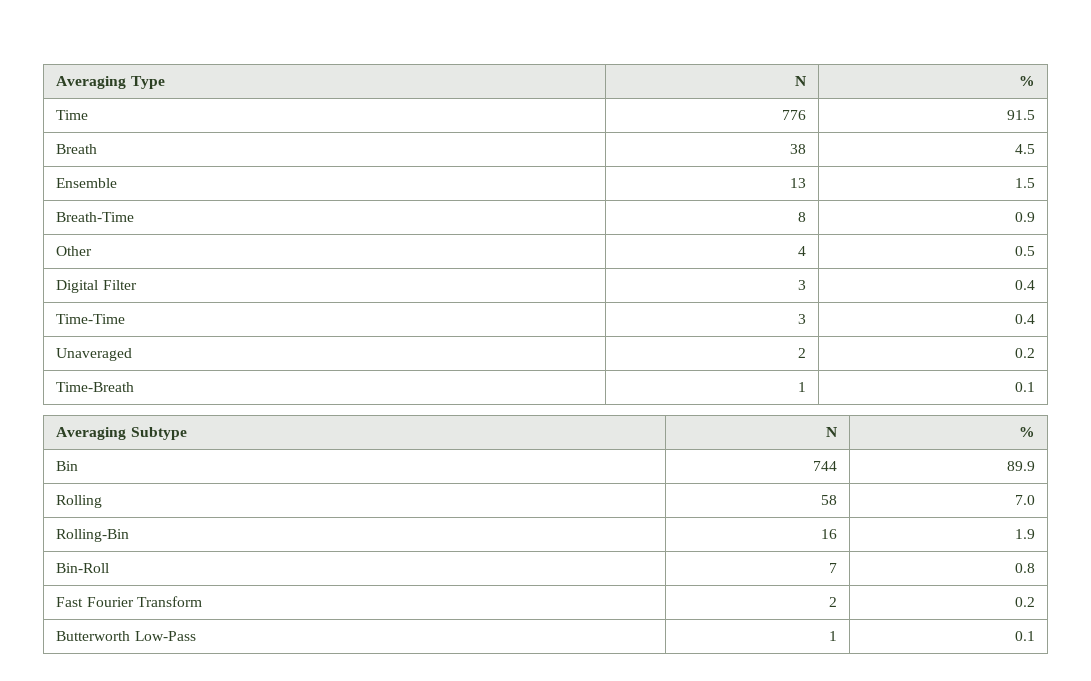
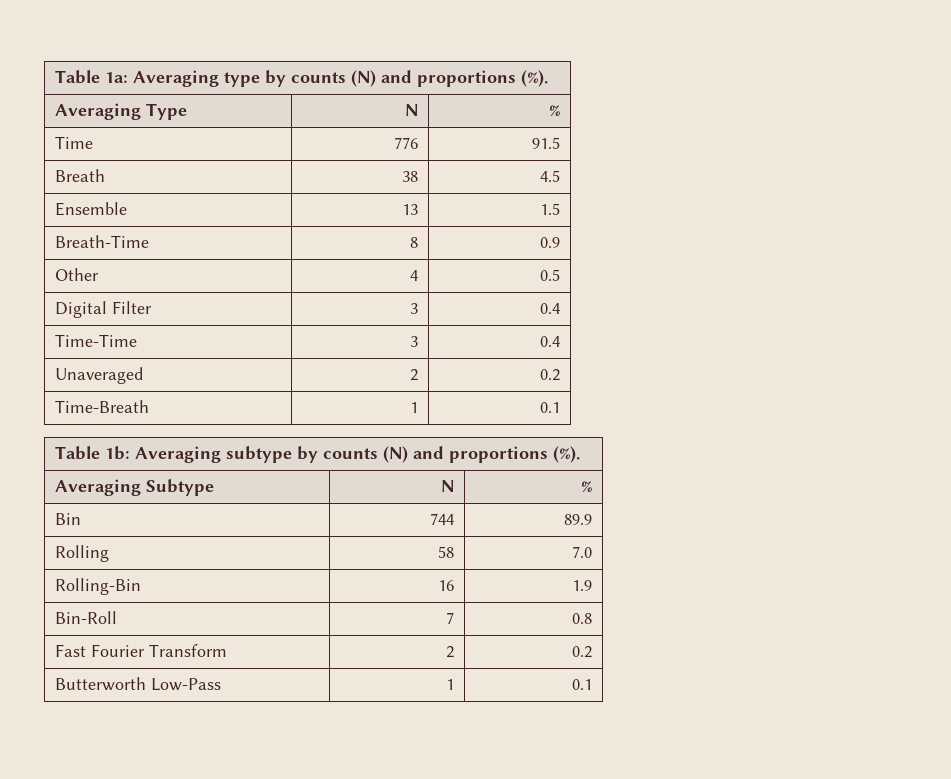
+ Table 1a: Averaging type by counts (N) and proportions (%).
+ Table 1b: Averaging subtype by counts (N) and proportions (%).

